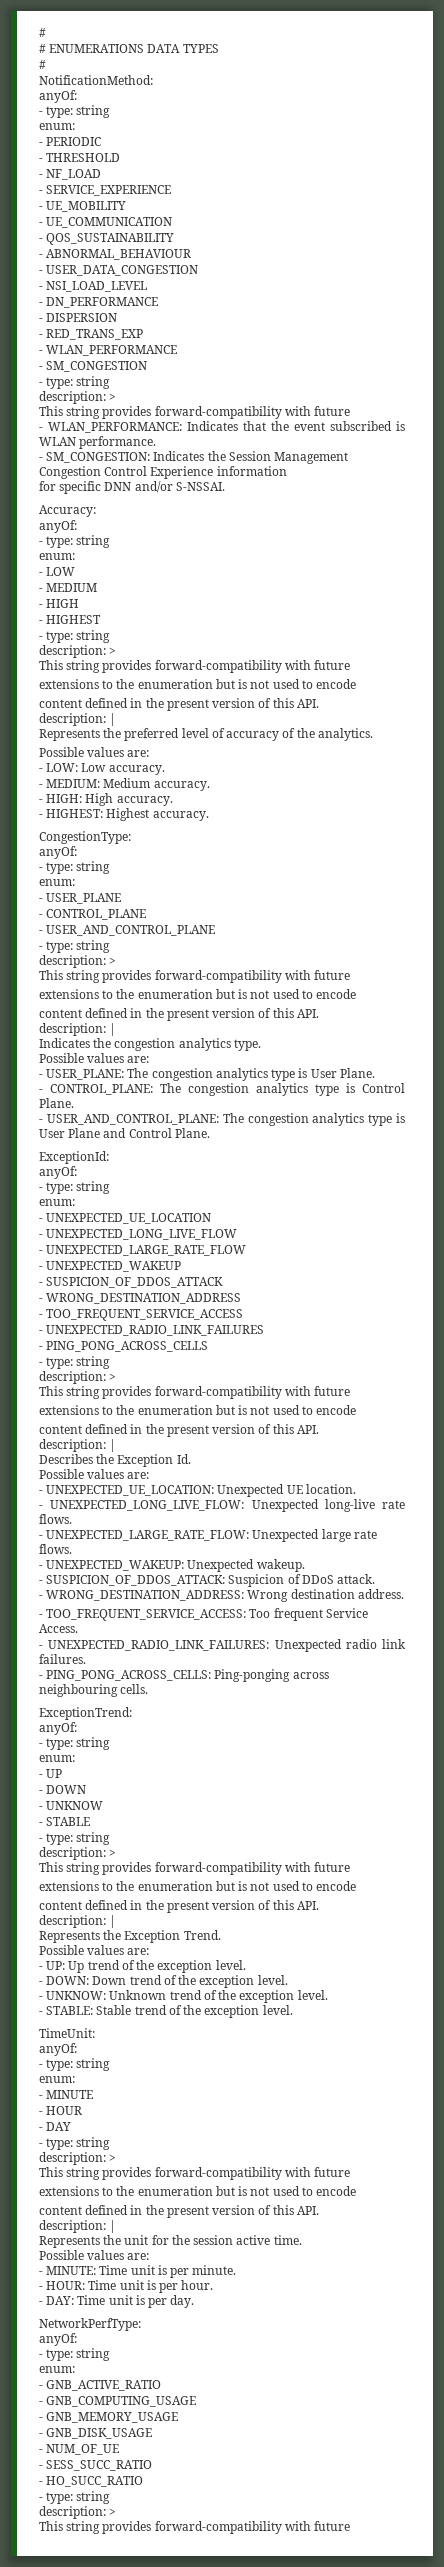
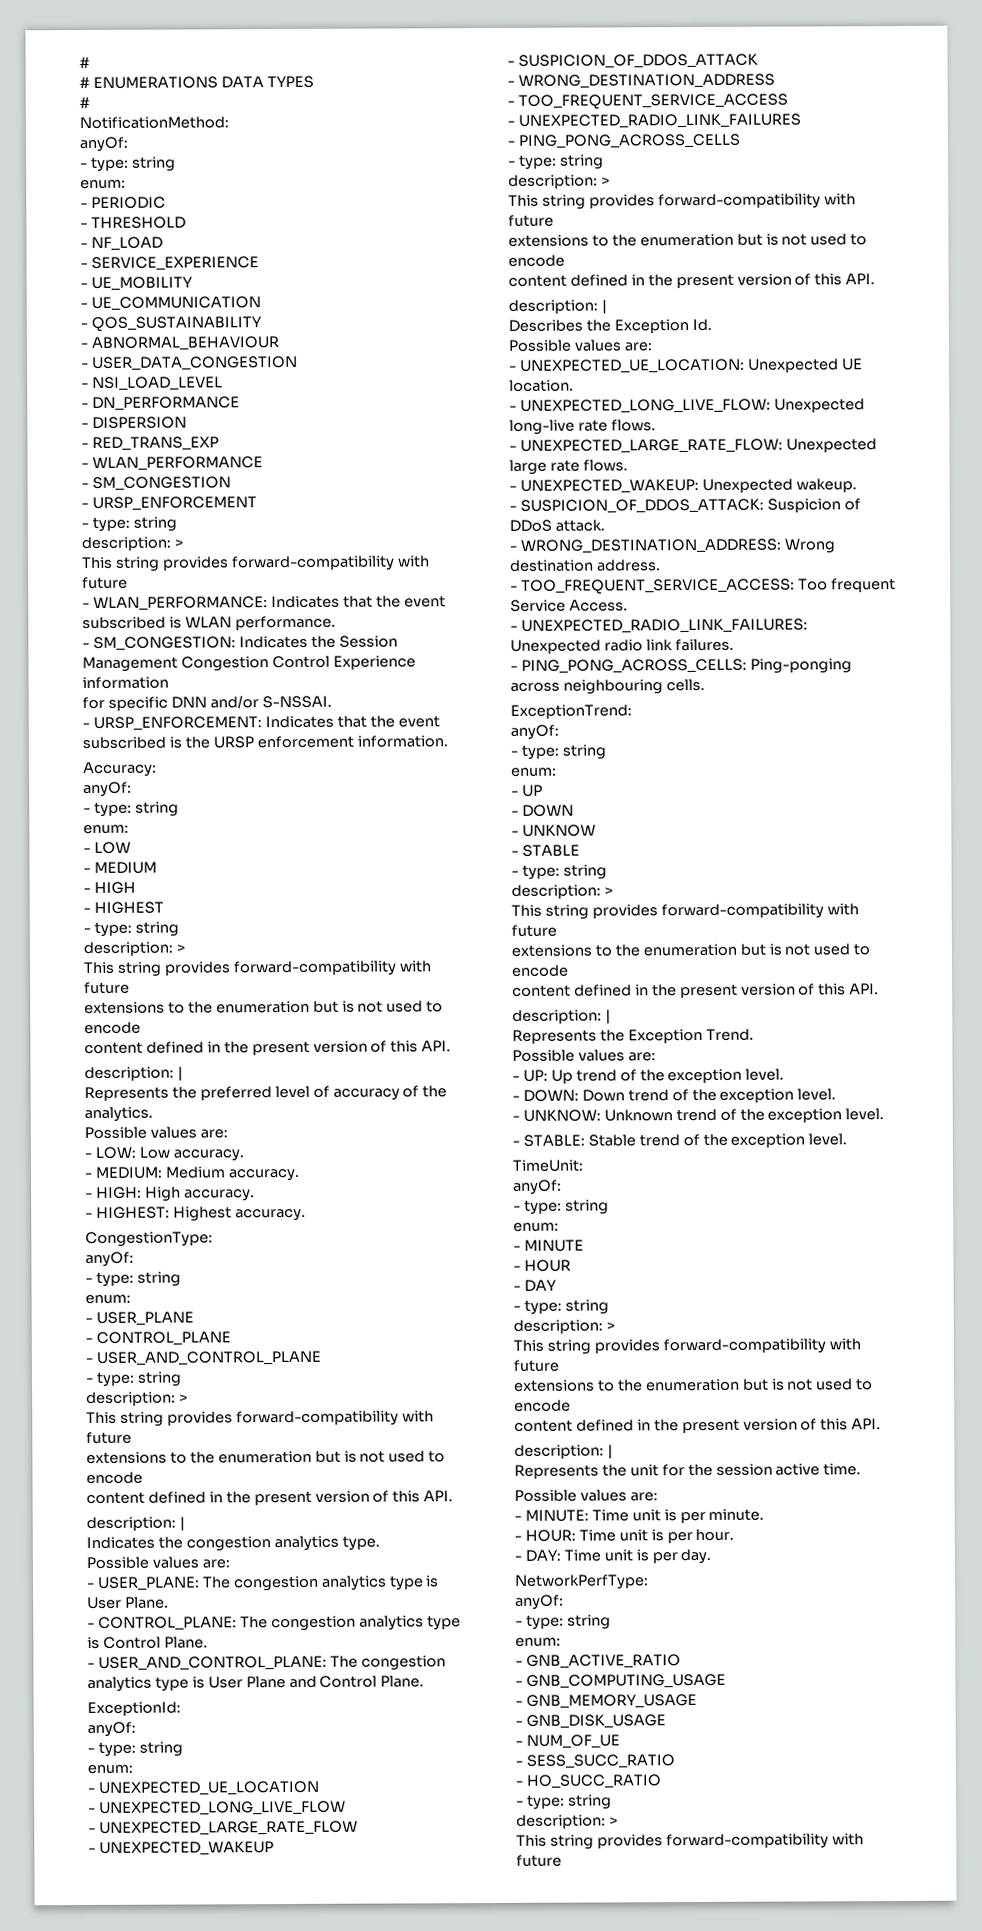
+ - URSP_ENFORCEMENT
+ - URSP_ENFORCEMENT: Indicates that the event subscribed is the URSP enforcement information.

